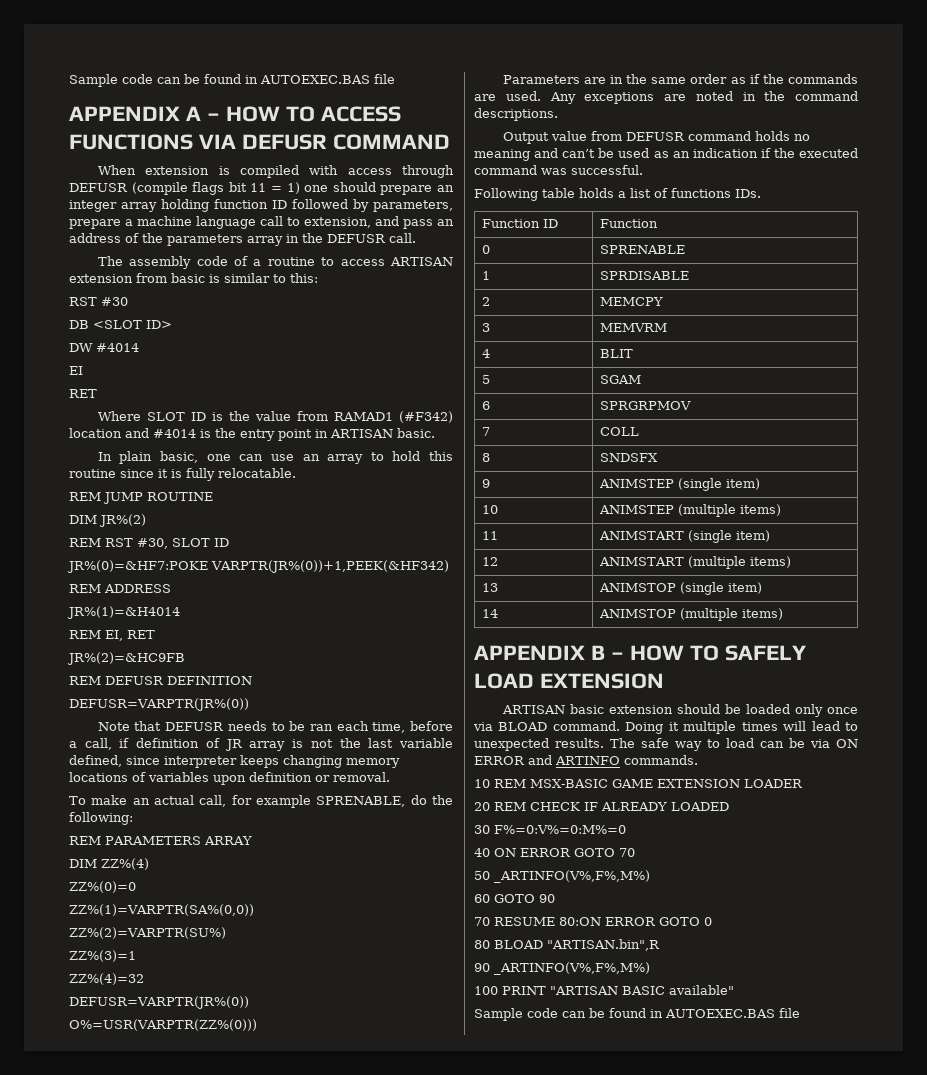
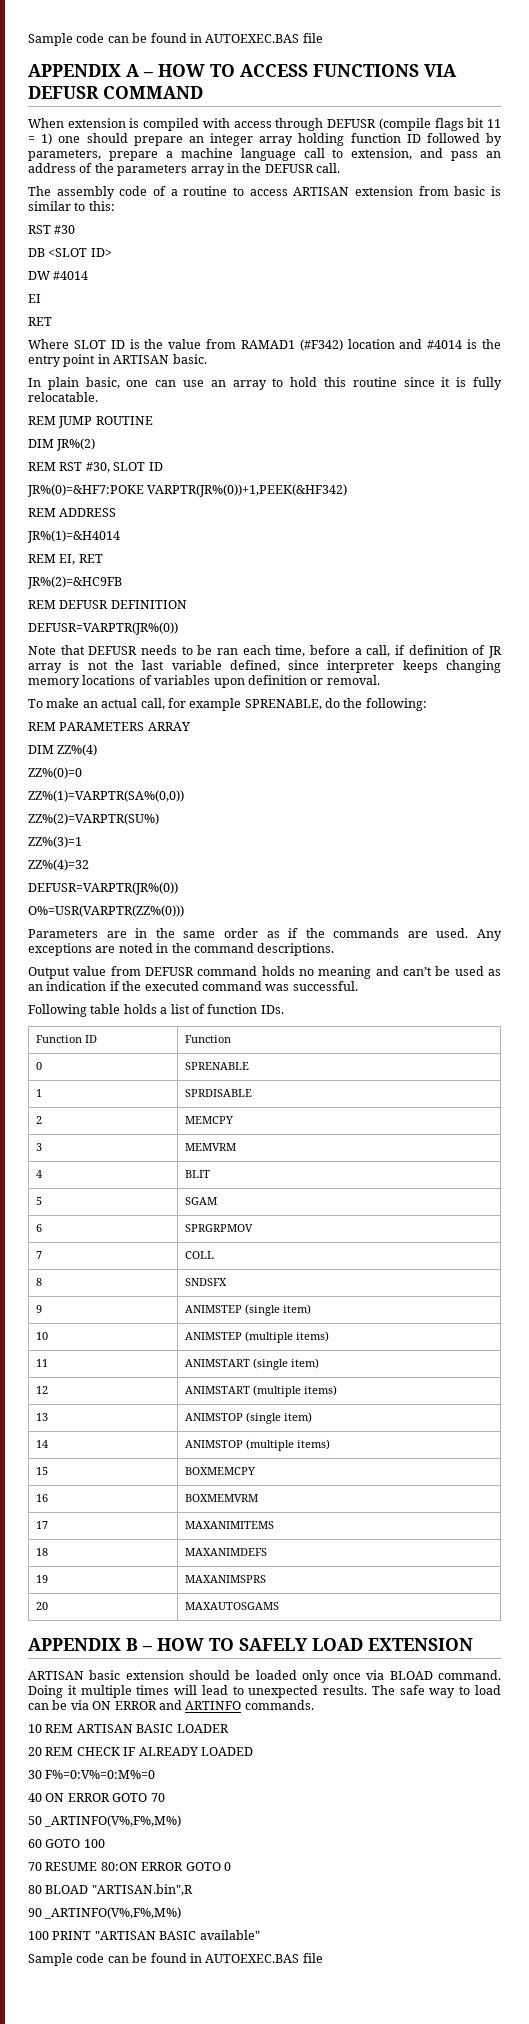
- Following table holds a list of functions IDs.
+ Following table holds a list of function IDs.
+ 15 | BOXMEMCPY
+ 16 | BOXMEMVRM
+ 17 | MAXANIMITEMS
+ 18 | MAXANIMDEFS
+ 19 | MAXANIMSPRS
+ 20 | MAXAUTOSGAMS
- 10 REM MSX-BASIC GAME EXTENSION LOADER
+ 10 REM ARTISAN BASIC LOADER
- 60 GOTO 90
+ 60 GOTO 100

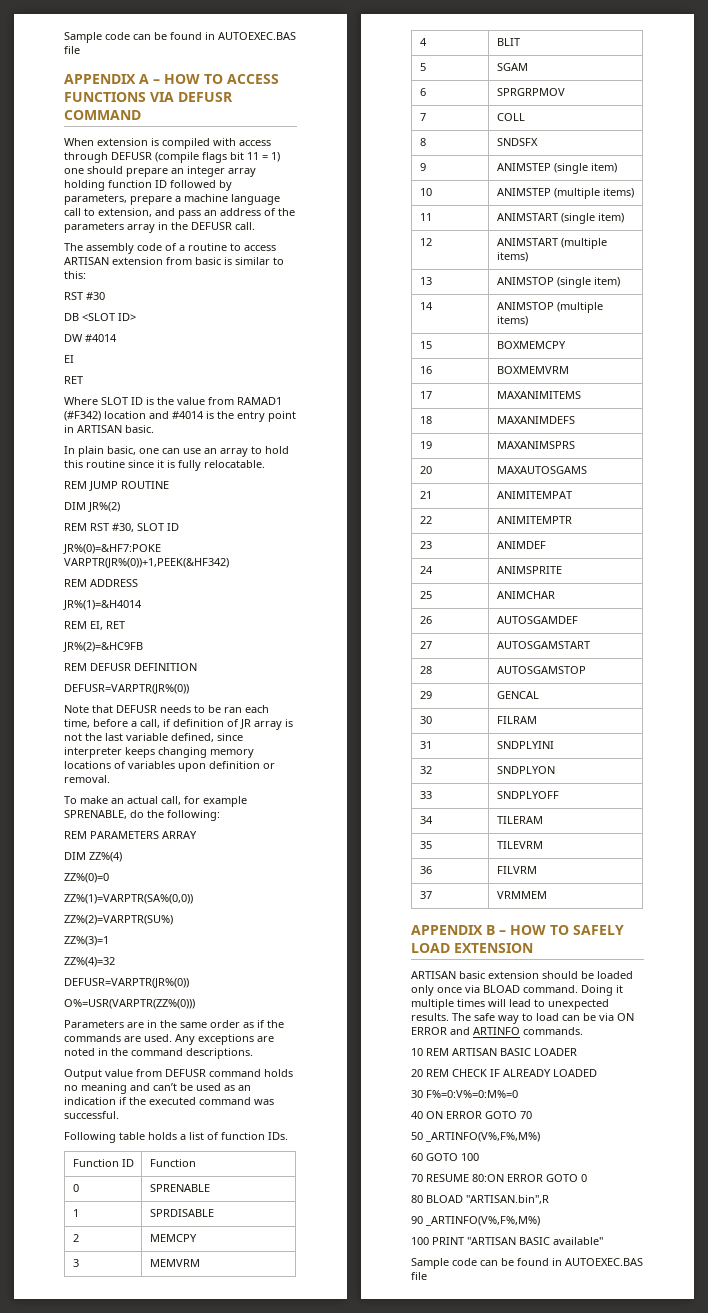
+ 21 | ANIMITEMPAT
+ 22 | ANIMITEMPTR
+ 23 | ANIMDEF
+ 24 | ANIMSPRITE
+ 25 | ANIMCHAR
+ 26 | AUTOSGAMDEF
+ 27 | AUTOSGAMSTART
+ 28 | AUTOSGAMSTOP
+ 29 | GENCAL
+ 30 | FILRAM
+ 31 | SNDPLYINI
+ 32 | SNDPLYON
+ 33 | SNDPLYOFF
+ 34 | TILERAM
+ 35 | TILEVRM
+ 36 | FILVRM
+ 37 | VRMMEM

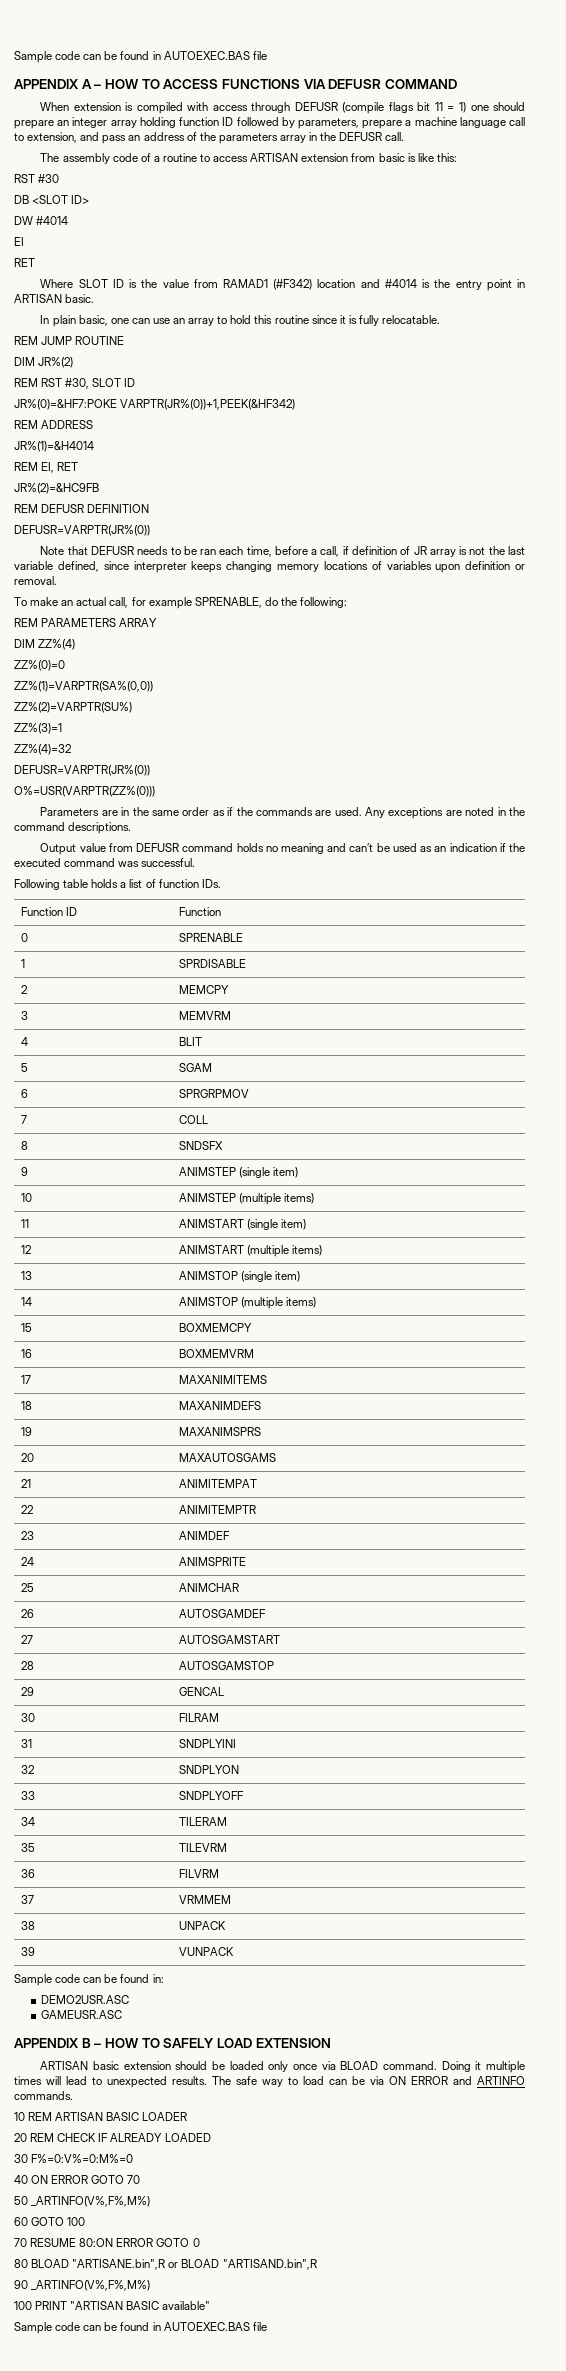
- The assembly code of a routine to access ARTISAN extension from basic is similar to this:
+ The assembly code of a routine to access ARTISAN extension from basic is like this:
+ 38 | UNPACK
+ 39 | VUNPACK
+ Sample code can be found in:
+ DEMO2USR.ASC
+ GAMEUSR.ASC
- 80 BLOAD "ARTISAN.bin",R
+ 80 BLOAD "ARTISANE.bin",R or BLOAD "ARTISAND.bin",R

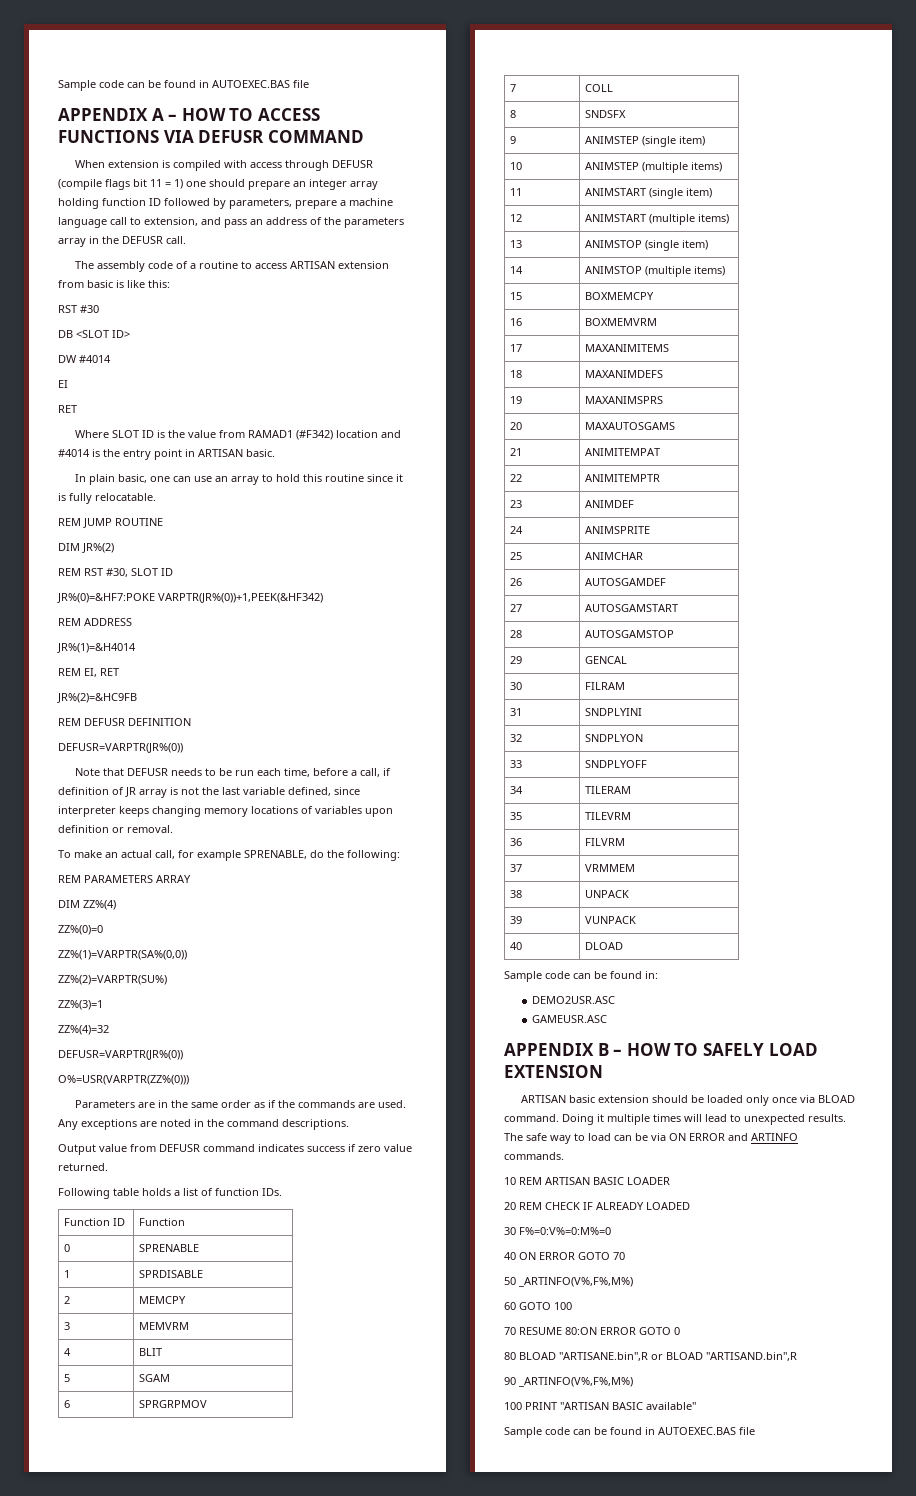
- Note that DEFUSR needs to be ran each time, before a call, if definition of JR array is not the last variable defined, since interpreter keeps changing memory locations of variables upon definition or removal.
+ Note that DEFUSR needs to be run each time, before a call, if definition of JR array is not the last variable defined, since interpreter keeps changing memory locations of variables upon definition or removal.
- Output value from DEFUSR command holds no meaning and can’t be used as an indication if the executed command was successful.
+ Output value from DEFUSR command indicates success if zero value returned.
+ 40 | DLOAD

